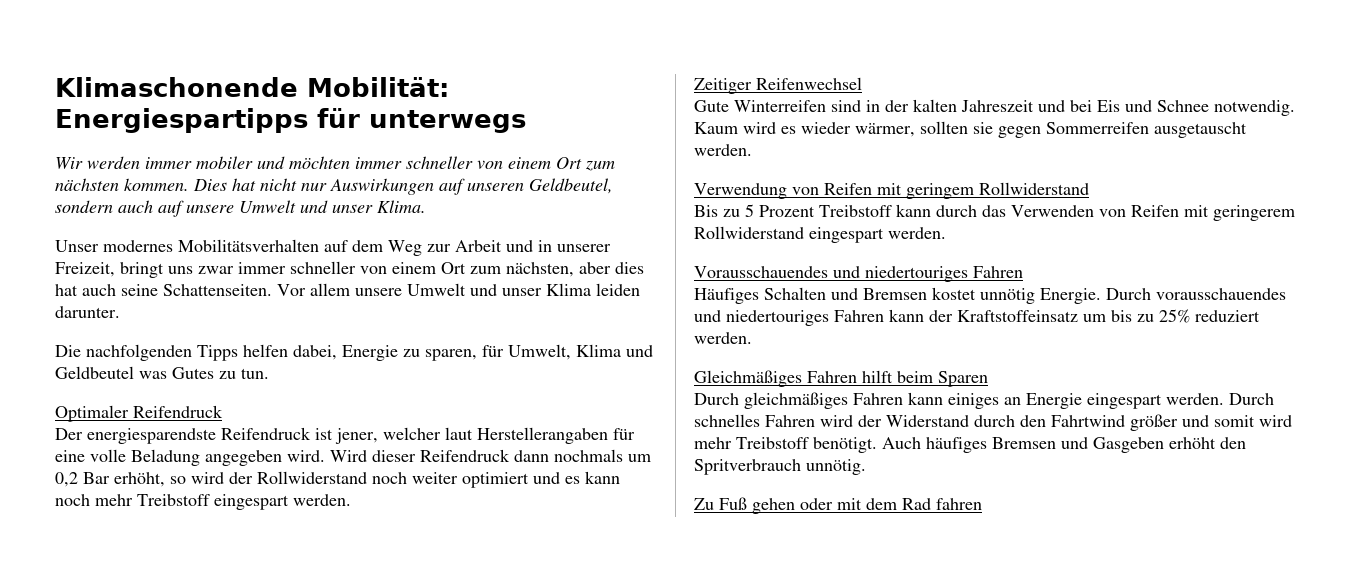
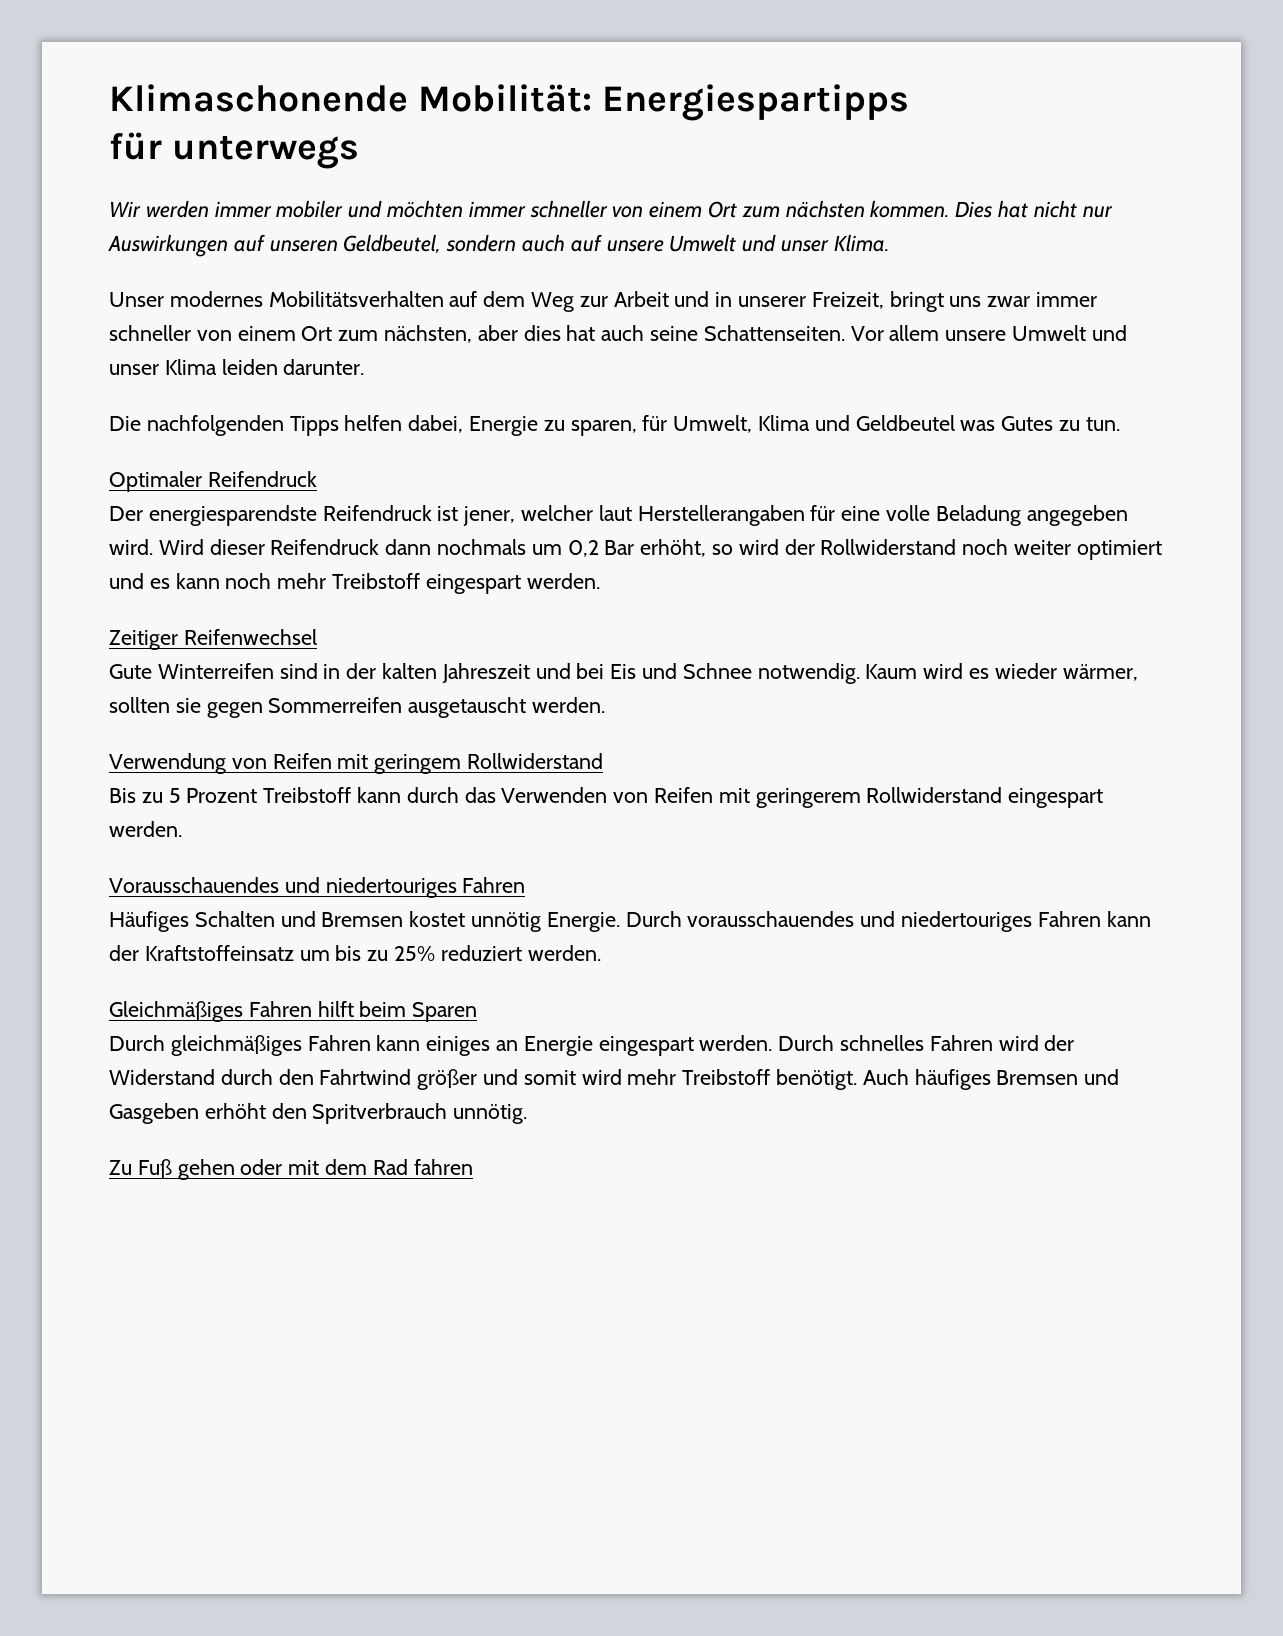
- Klimaschonende Mobilität: Energiespartipps für unterwegs
+ Klimaschonende Mobilität: Energiespartipps
+ für unterwegs

